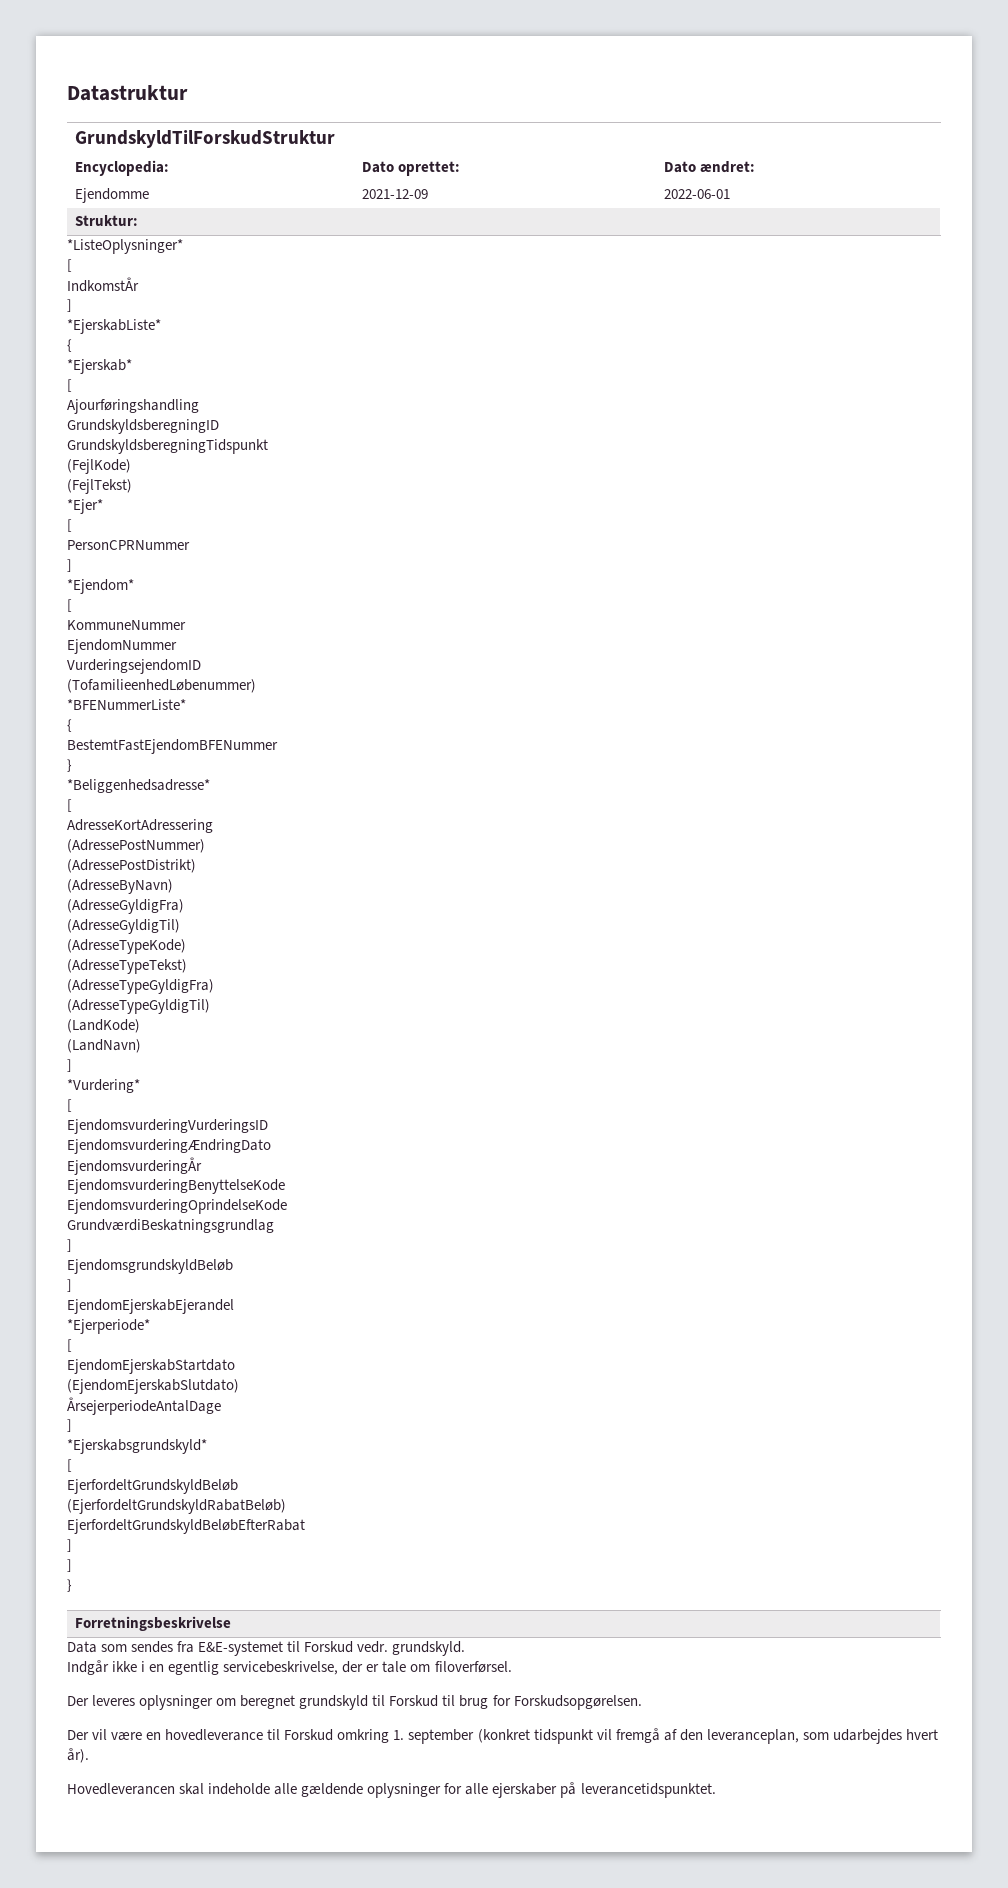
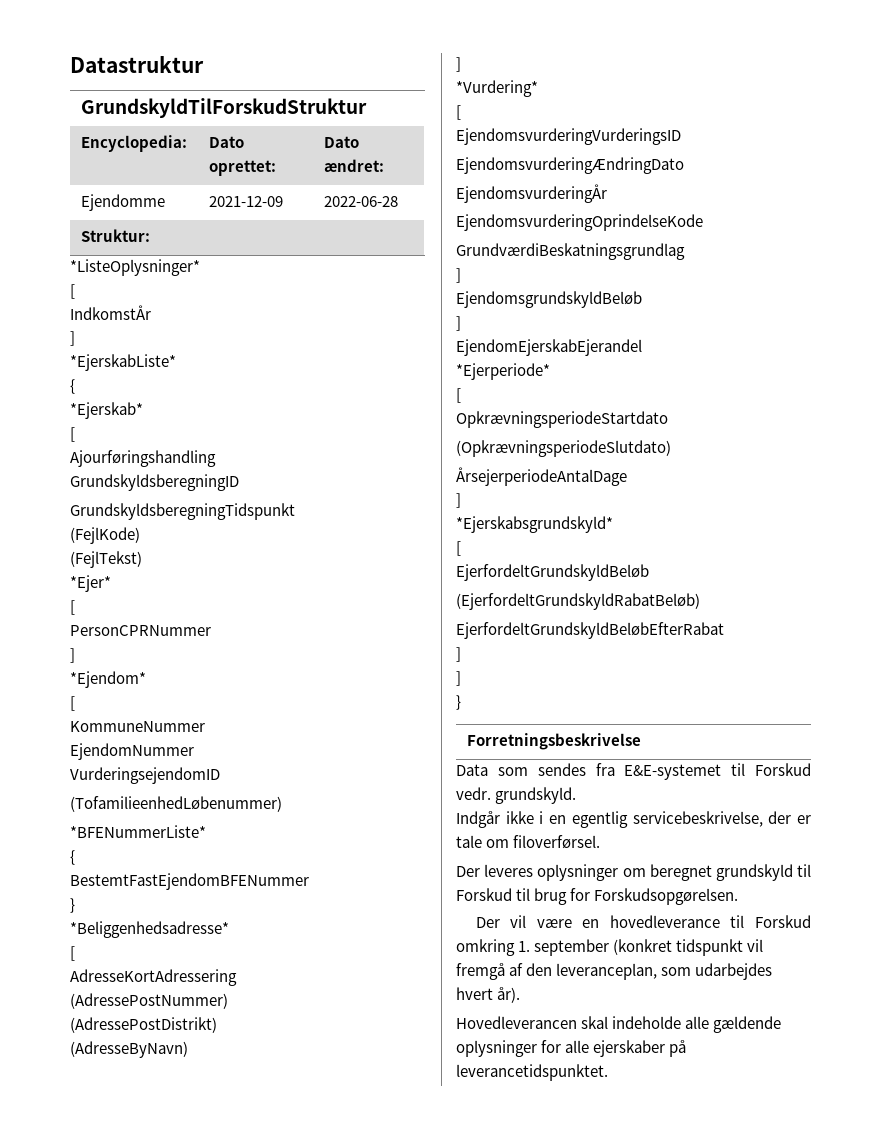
- Ejendomme | 2021-12-09 | 2022-06-01
+ Ejendomme | 2021-12-09 | 2022-06-28
- (AdresseGyldigFra)
- (AdresseGyldigTil)
- (AdresseTypeKode)
- (AdresseTypeTekst)
- (AdresseTypeGyldigFra)
- (AdresseTypeGyldigTil)
- (LandKode)
- (LandNavn)
- EjendomsvurderingBenyttelseKode
- EjendomEjerskabStartdato
- (EjendomEjerskabSlutdato)
+ OpkrævningsperiodeStartdato
+ (OpkrævningsperiodeSlutdato)

